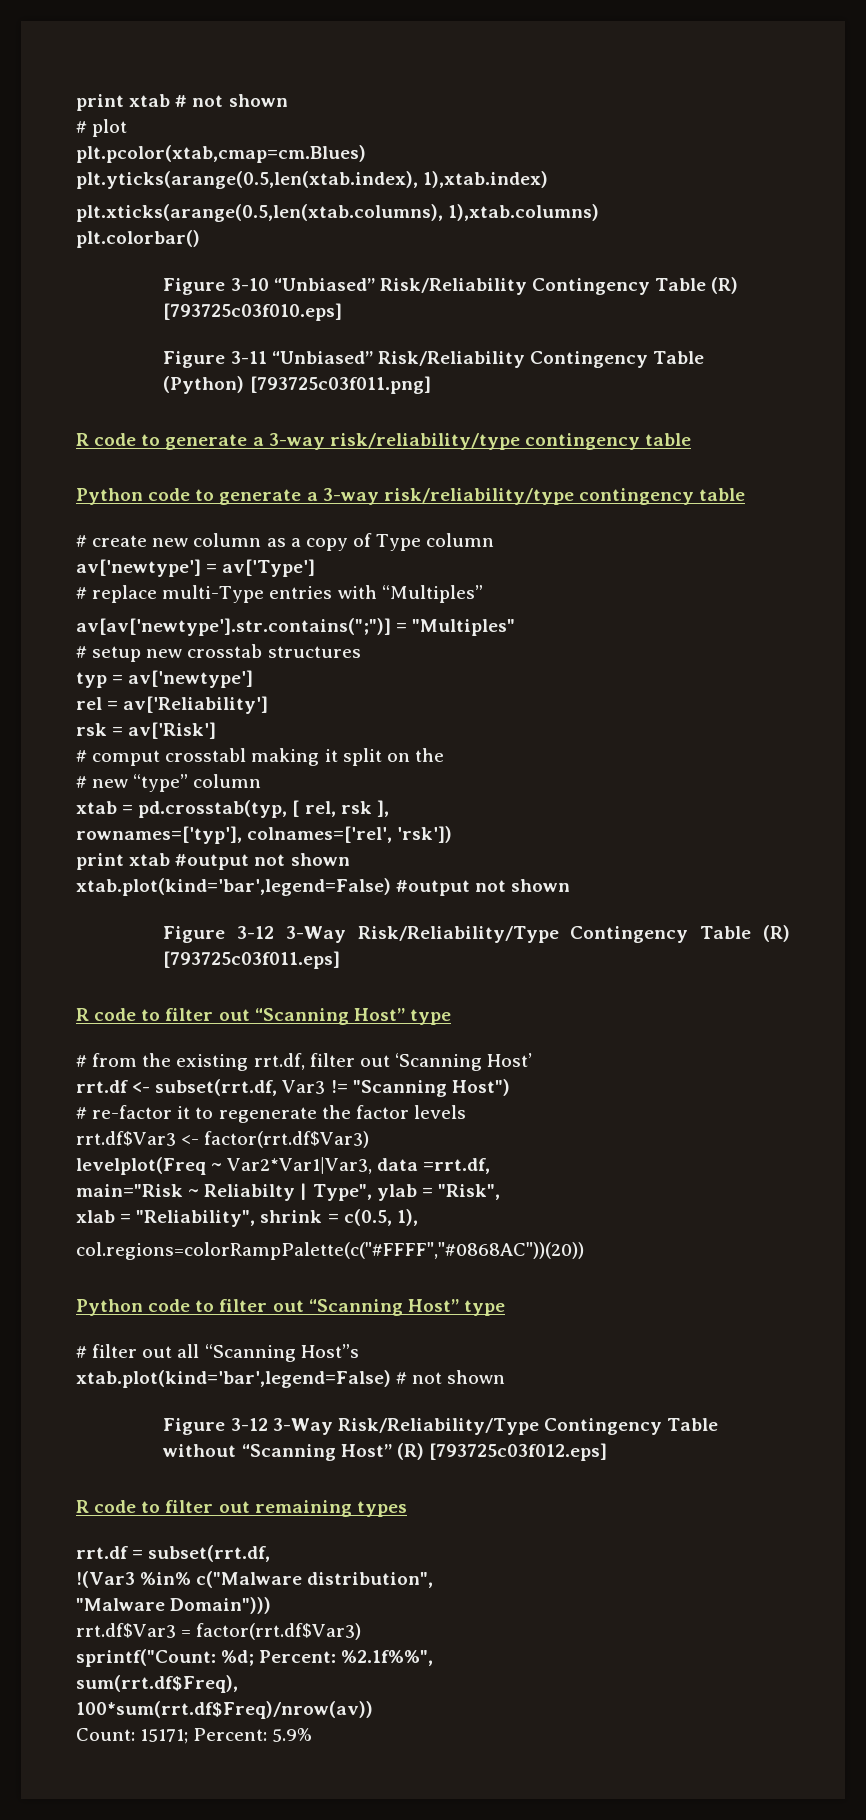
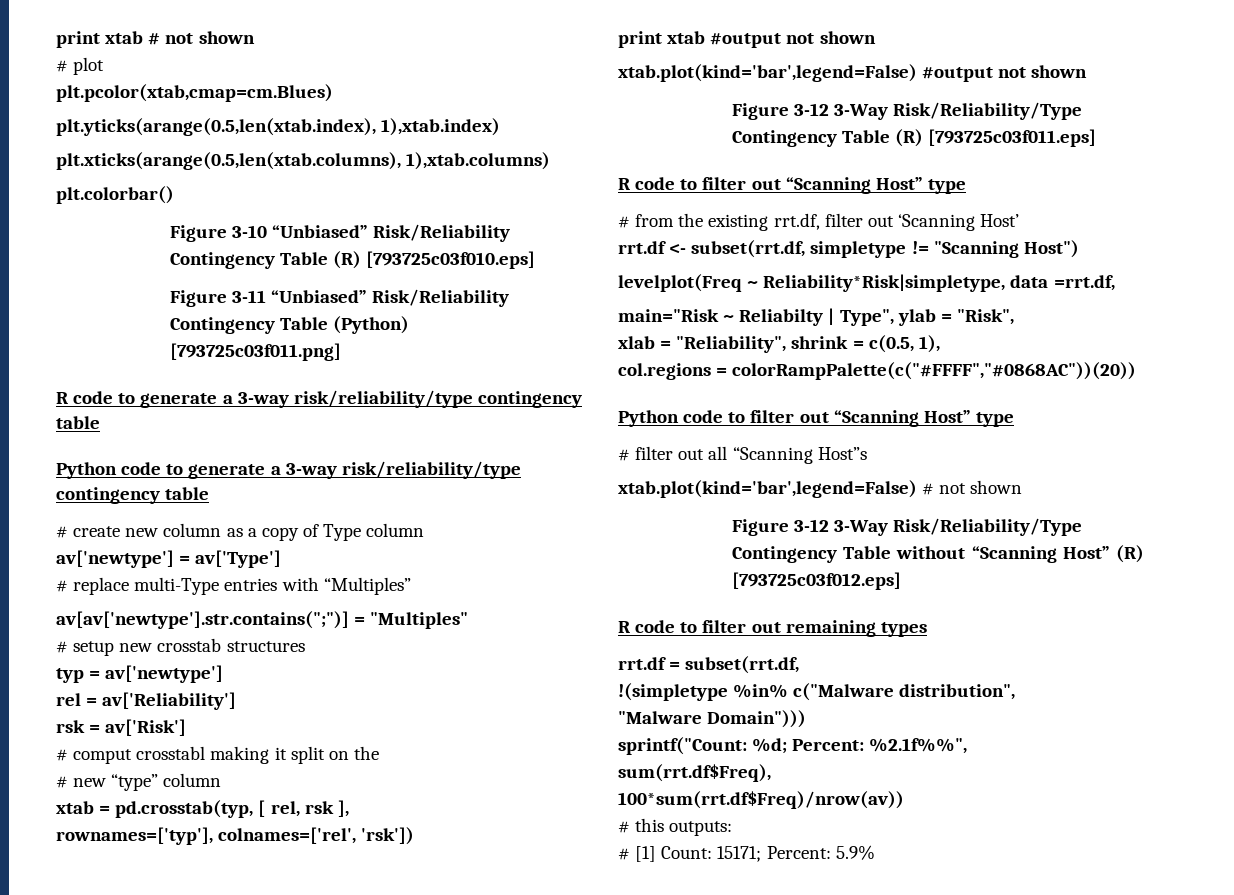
- rrt.df <- subset(rrt.df, Var3 != "Scanning Host")
+ rrt.df <- subset(rrt.df, simpletype != "Scanning Host")
- # re-factor it to regenerate the factor levels
- rrt.df$Var3 <- factor(rrt.df$Var3)
- levelplot(Freq ~ Var2*Var1|Var3, data =rrt.df,
+ levelplot(Freq ~ Reliability*Risk|simpletype, data =rrt.df,
- col.regions=colorRampPalette(c("#FFFF","#0868AC"))(20))
+ col.regions = colorRampPalette(c("#FFFF","#0868AC"))(20))
- !(Var3 %in% c("Malware distribution",
+ !(simpletype %in% c("Malware distribution",
- rrt.df$Var3 = factor(rrt.df$Var3)
- Count: 15171; Percent: 5.9%
+ # this outputs:
+ # [1] Count: 15171; Percent: 5.9%

